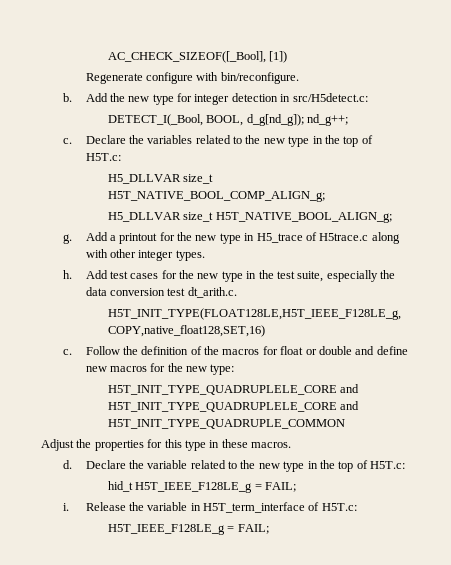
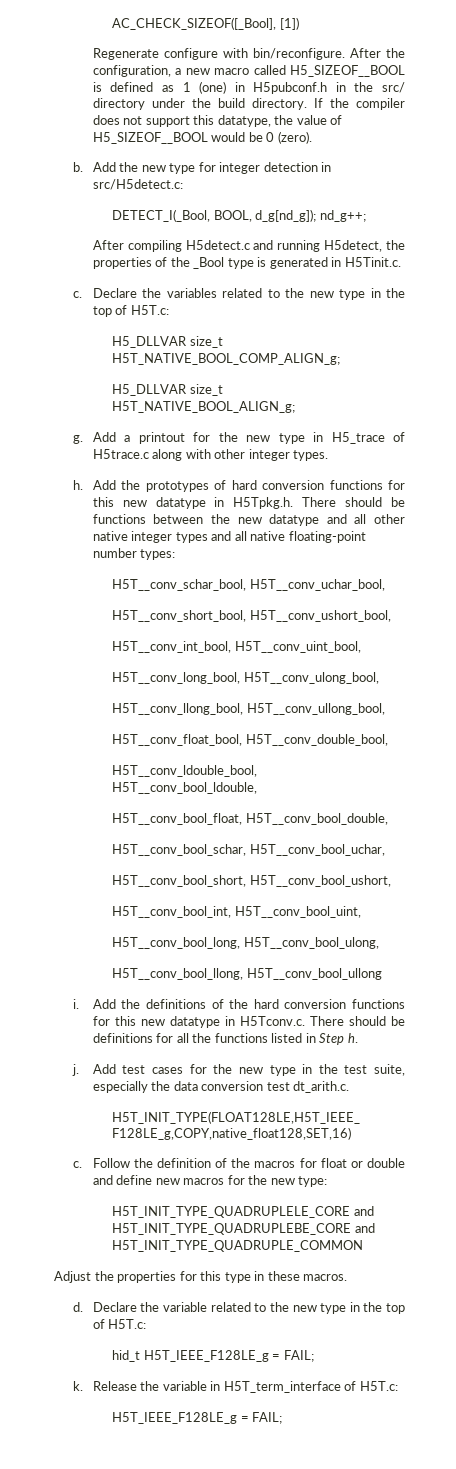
+ After the configuration, a new macro called H5_SIZEOF__BOOL is defined as 1 (one) in H5pubconf.h in the src/ directory under the build directory. If the compiler does not support this datatype, the value of H5_SIZEOF__BOOL would be 0 (zero).
+ After compiling H5detect.c and running H5detect, the properties of the _Bool type is generated in H5Tinit.c.
- Add test cases for the new type in the test suite, especially the data conversion test dt_arith.c.
+ Add the prototypes of hard conversion functions for this new datatype in H5Tpkg.h. There should be functions between the new datatype and all other native integer types and all native floating-point number types:
+ H5T__conv_schar_bool, H5T__conv_uchar_bool,
+ H5T__conv_short_bool, H5T__conv_ushort_bool,
+ H5T__conv_int_bool, H5T__conv_uint_bool,
+ H5T__conv_long_bool, H5T__conv_ulong_bool,
+ H5T__conv_llong_bool, H5T__conv_ullong_bool,
+ H5T__conv_float_bool, H5T__conv_double_bool,
+ H5T__conv_ldouble_bool, H5T__conv_bool_ldouble,
+ H5T__conv_bool_float, H5T__conv_bool_double,
+ H5T__conv_bool_schar, H5T__conv_bool_uchar,
+ H5T__conv_bool_short, H5T__conv_bool_ushort,
+ H5T__conv_bool_int, H5T__conv_bool_uint,
+ H5T__conv_bool_long, H5T__conv_bool_ulong,
+ H5T__conv_bool_llong, H5T__conv_bool_ullong
+ i. Add the definitions of the hard conversion functions for this new datatype in H5Tconv.c. There should be definitions for all the functions listed in Step h.
+ j. Add test cases for the new type in the test suite, especially the data conversion test dt_arith.c.
- H5T_INIT_TYPE_QUADRUPLELE_CORE and H5T_INIT_TYPE_QUADRUPLELE_CORE and H5T_INIT_TYPE_QUADRUPLE_COMMON
+ H5T_INIT_TYPE_QUADRUPLELE_CORE and H5T_INIT_TYPE_QUADRUPLEBE_CORE and H5T_INIT_TYPE_QUADRUPLE_COMMON
- i.
+ k.

